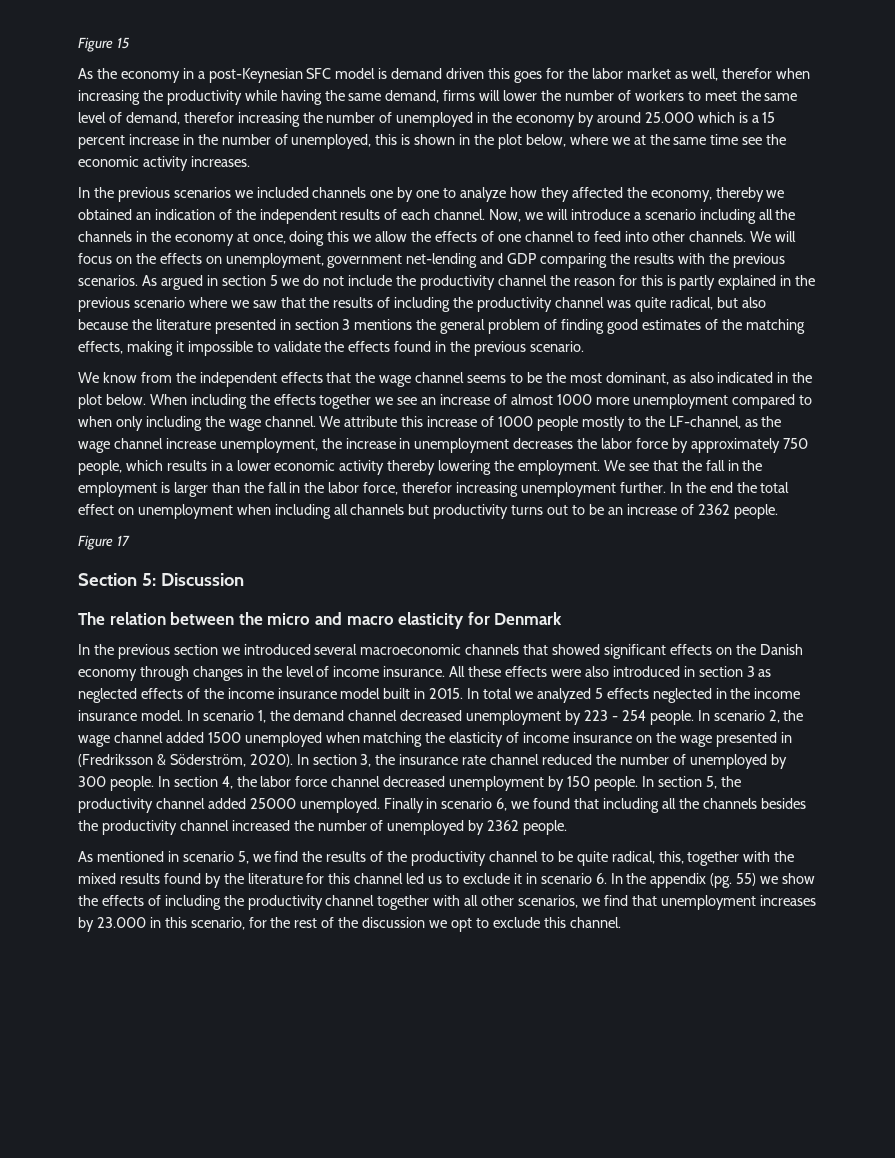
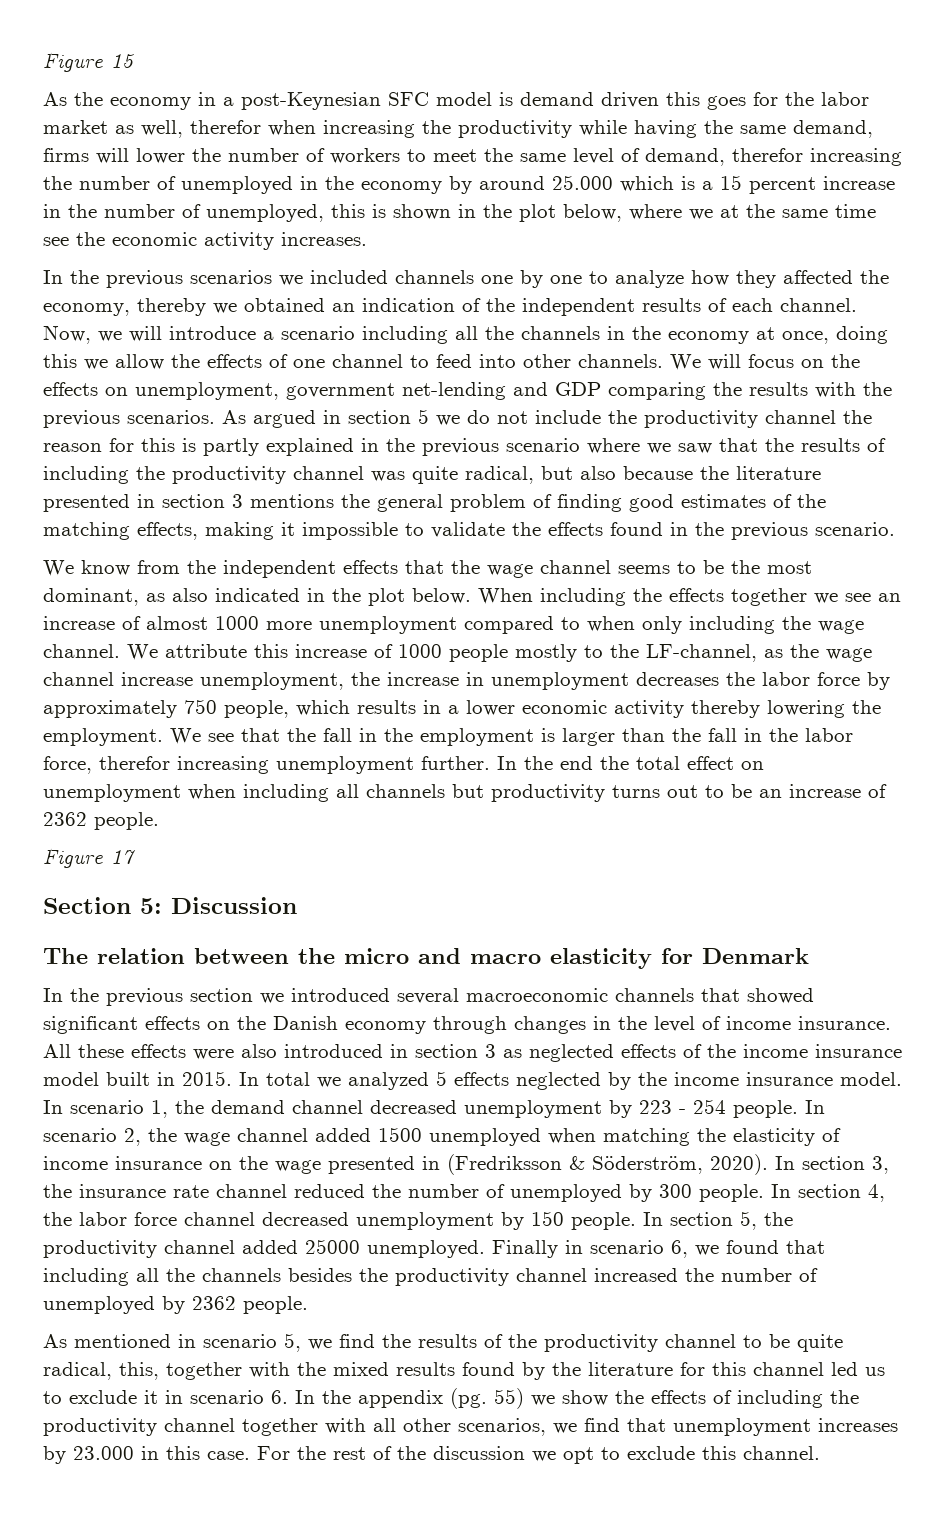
- In total we analyzed 5 effects neglected in the income insurance model.
+ In total we analyzed 5 effects neglected by the income insurance model.
- 55) we show the effects of including the productivity channel together with all other scenarios, we find that unemployment increases by 23.000 in this scenario, for the rest of the discussion we opt to exclude this channel.
+ 55) we show the effects of including the productivity channel together with all other scenarios, we find that unemployment increases by 23.000 in this case. For the rest of the discussion we opt to exclude this channel.

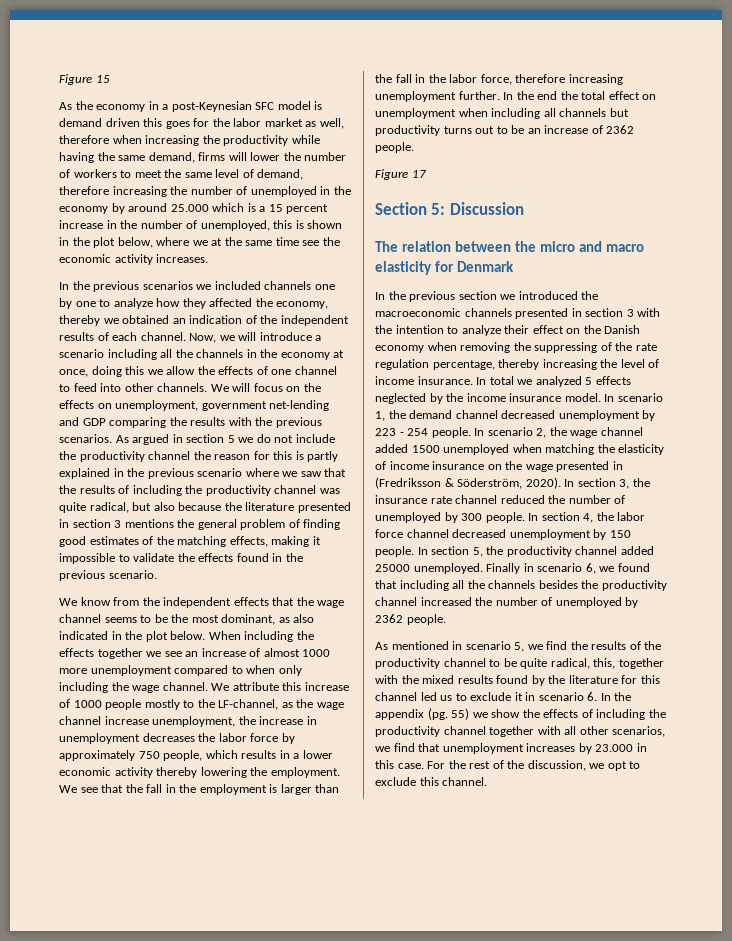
- As the economy in a post-Keynesian SFC model is demand driven this goes for the labor market as well, therefor when increasing the productivity while having the same demand, firms will lower the number of workers to meet the same level of demand, therefor increasing the number of unemployed in the economy by around 25.000 which is a 15 percent increase in the number of unemployed, this is shown in the plot below, where we at the same time see the economic activity increases.
+ As the economy in a post-Keynesian SFC model is demand driven this goes for the labor market as well, therefore when increasing the productivity while having the same demand, firms will lower the number of workers to meet the same level of demand, therefore increasing the number of unemployed in the economy by around 25.000 which is a 15 percent increase in the number of unemployed, this is shown in the plot below, where we at the same time see the economic activity increases.
- We see that the fall in the employment is larger than the fall in the labor force, therefor increasing unemployment further.
+ We see that the fall in the employment is larger than the fall in the labor force, therefore increasing unemployment further.
- In the previous section we introduced several macroeconomic channels that showed significant effects on the Danish economy through changes in the level of income insurance.
+ In the previous section we introduced the macroeconomic channels presented in section 3 with the intention to analyze their effect on the Danish economy when removing the suppressing of the rate regulation percentage, thereby increasing the level of income insurance.
- All these effects were also introduced in section 3 as neglected effects of the income insurance model built in 2015.
- For the rest of the discussion we opt to exclude this channel.
+ For the rest of the discussion, we opt to exclude this channel.

